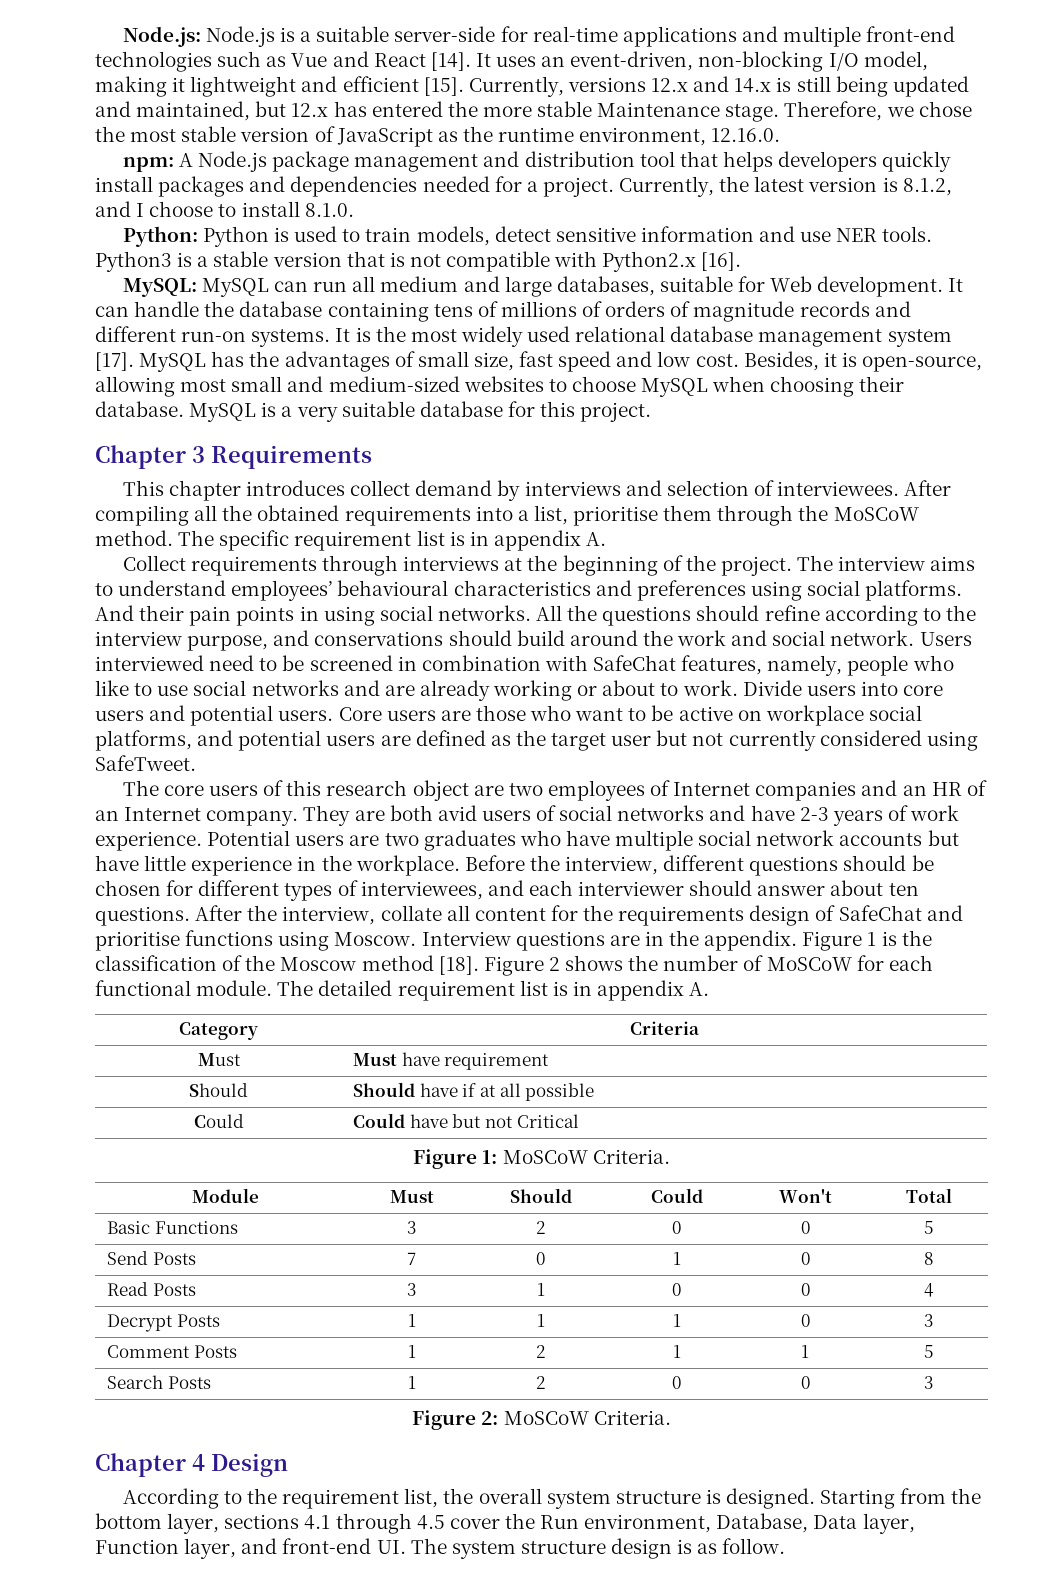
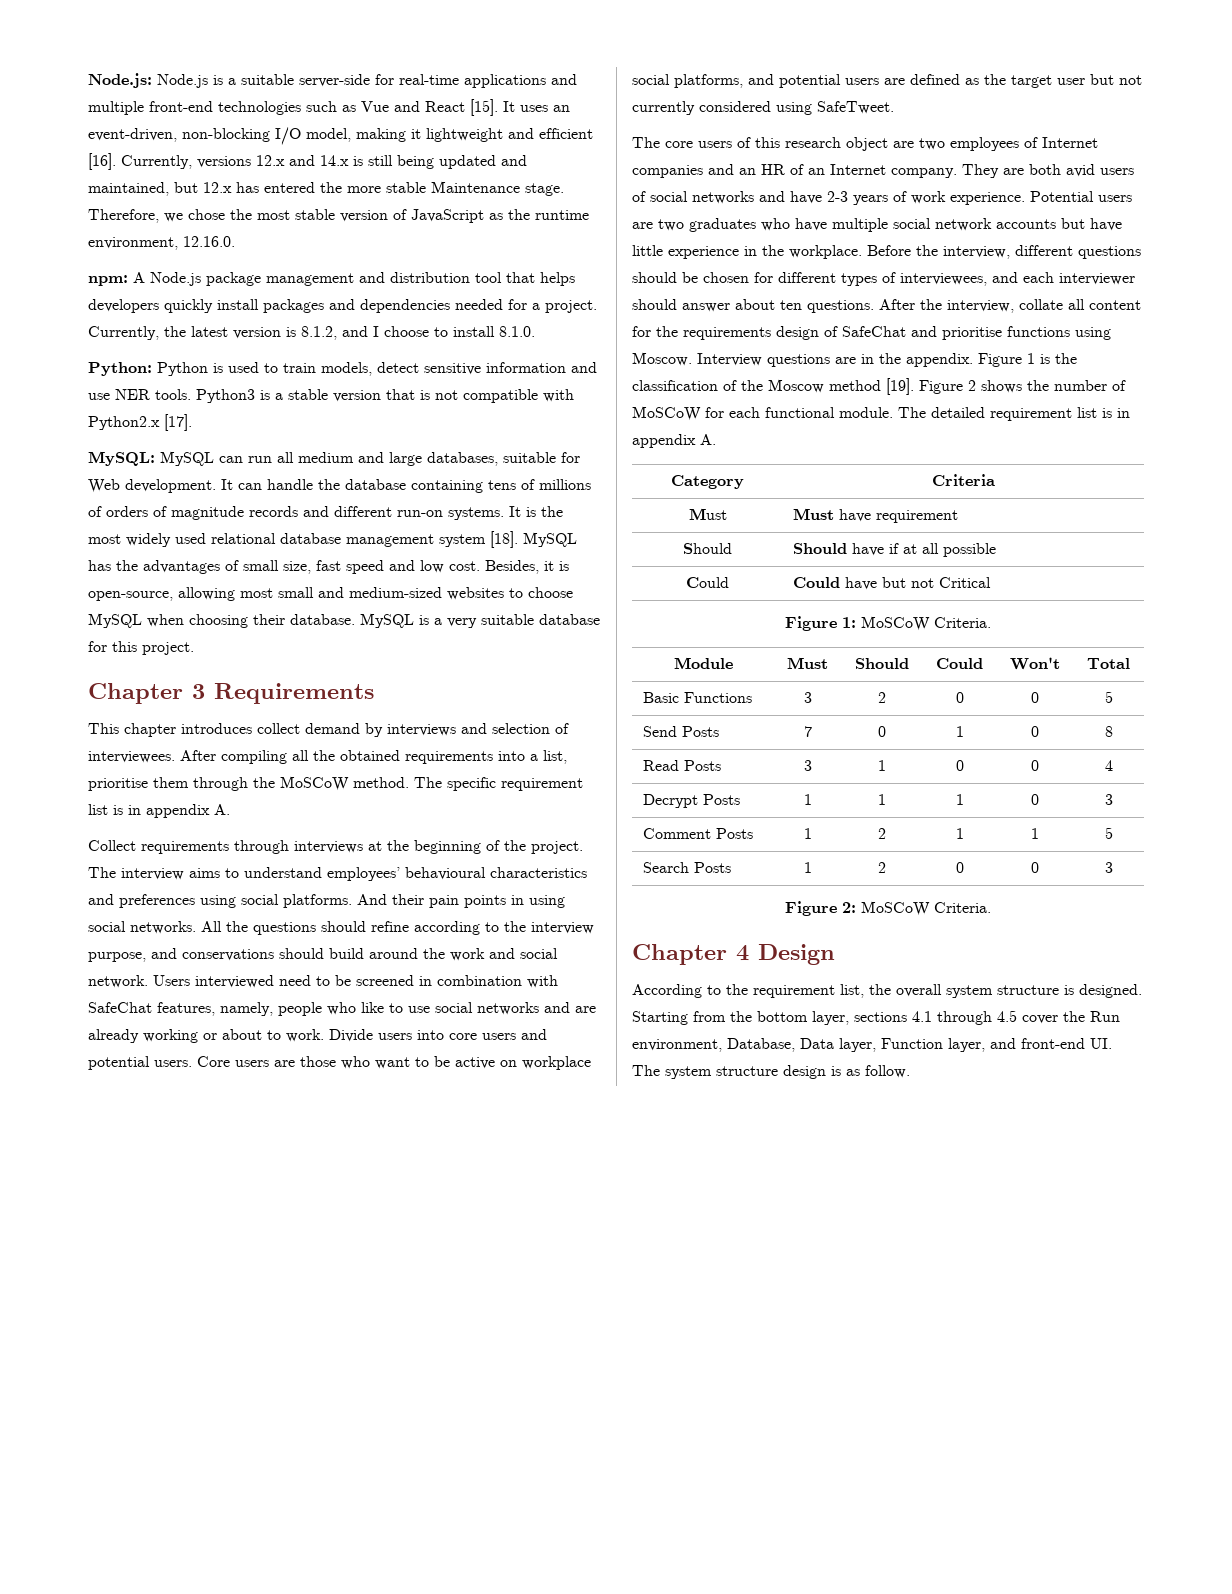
- Node.js: Node.js is a suitable server-side for real-time applications and multiple front-end technologies such as Vue and React [14].
+ Node.js: Node.js is a suitable server-side for real-time applications and multiple front-end technologies such as Vue and React [15].
- It uses an event-driven, non-blocking I/O model, making it lightweight and efficient [15].
+ It uses an event-driven, non-blocking I/O model, making it lightweight and efficient [16].
- Python3 is a stable version that is not compatible with Python2.x [16].
+ Python3 is a stable version that is not compatible with Python2.x [17].
- It is the most widely used relational database management system [17].
+ It is the most widely used relational database management system [18].
- Figure 1 is the classification of the Moscow method [18].
+ Figure 1 is the classification of the Moscow method [19].

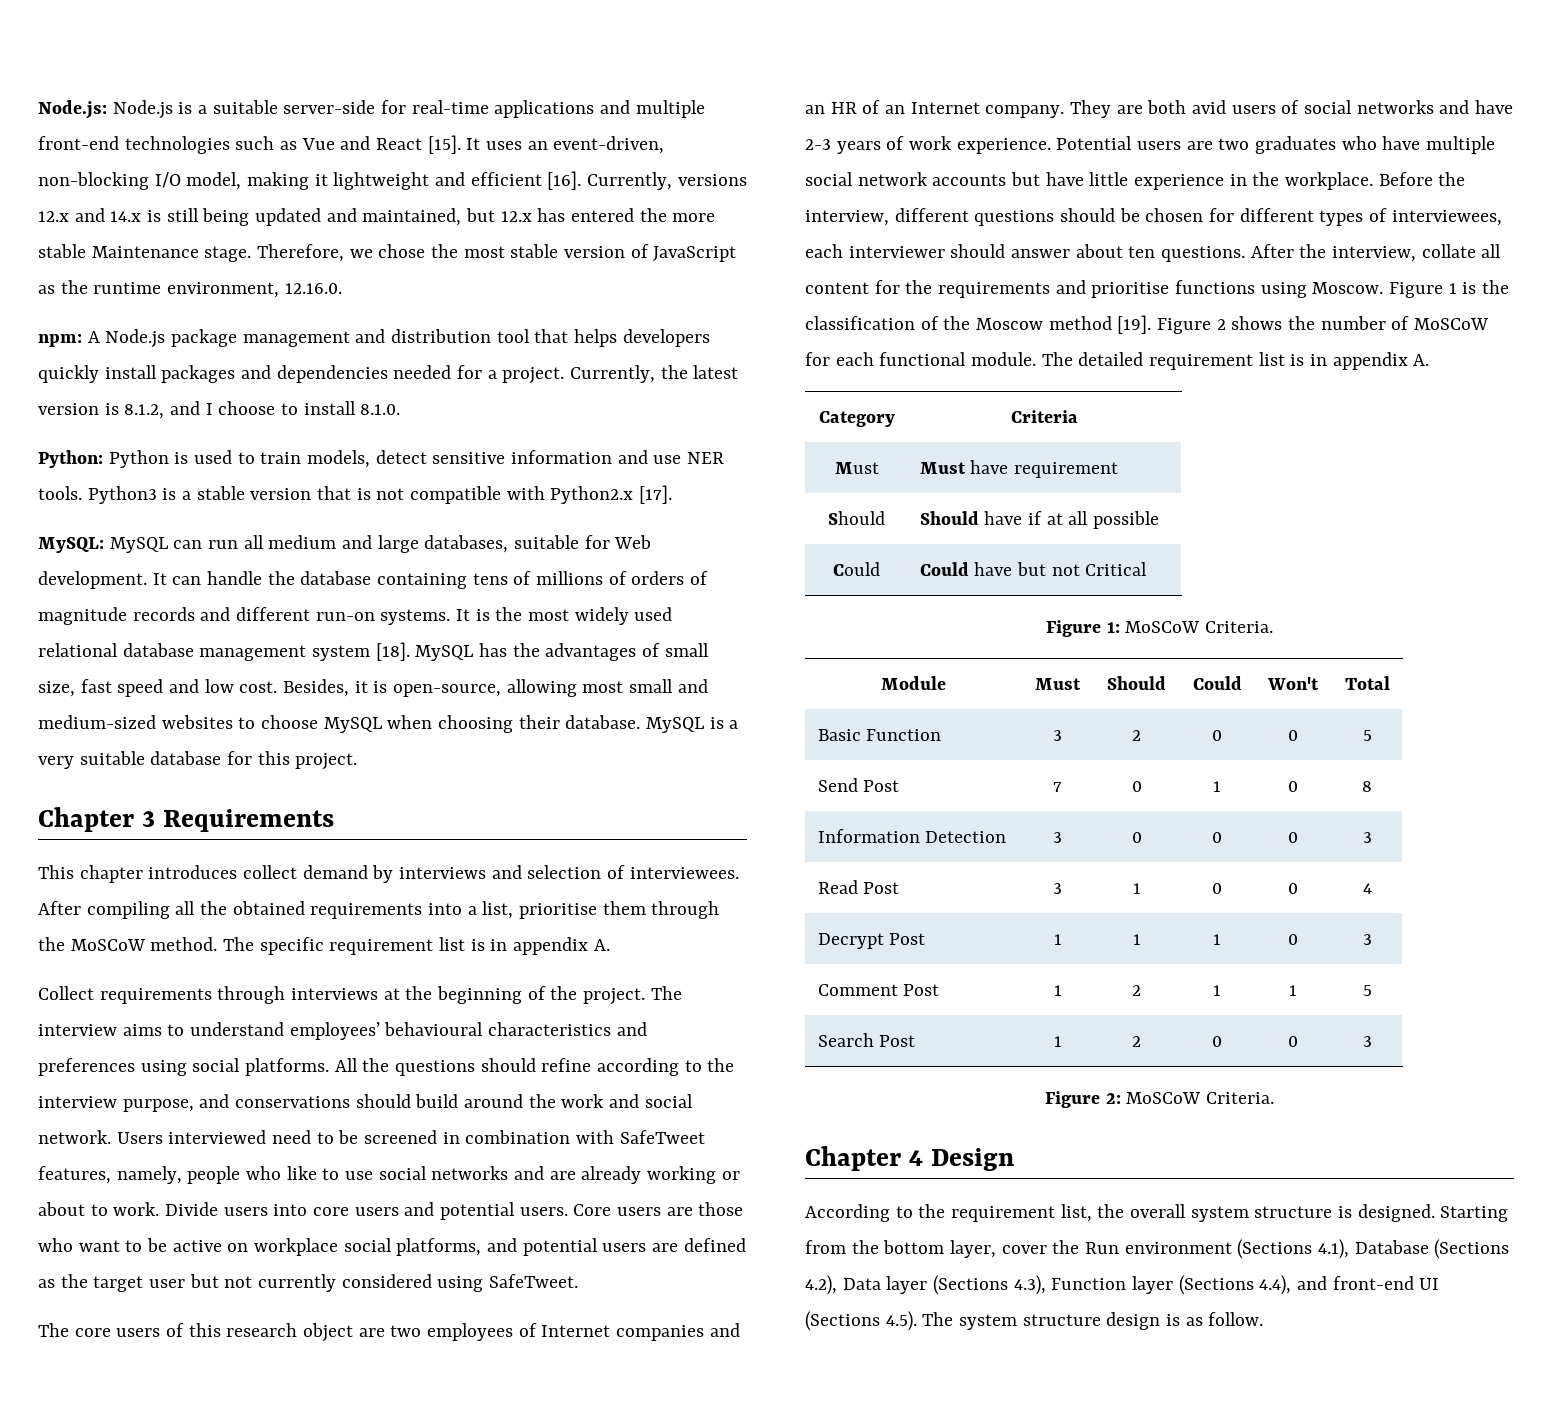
- And their pain points in using social networks.
- Users interviewed need to be screened in combination with SafeChat features, namely, people who like to use social networks and are already working or about to work.
+ Users interviewed need to be screened in combination with SafeTweet features, namely, people who like to use social networks and are already working or about to work.
- Before the interview, different questions should be chosen for different types of interviewees, and each interviewer should answer about ten questions.
+ Before the interview, different questions should be chosen for different types of interviewees, each interviewer should answer about ten questions.
- After the interview, collate all content for the requirements design of SafeChat and prioritise functions using Moscow.
+ After the interview, collate all content for the requirements and prioritise functions using Moscow.
- Interview questions are in the appendix.
- Basic Functions | 3 | 2 | 0 | 0 | 5
+ Basic Function | 3 | 2 | 0 | 0 | 5
- Send Posts | 7 | 0 | 1 | 0 | 8
+ Send Post | 7 | 0 | 1 | 0 | 8
+ Information Detection | 3 | 0 | 0 | 0 | 3
- Read Posts | 3 | 1 | 0 | 0 | 4
+ Read Post | 3 | 1 | 0 | 0 | 4
- Decrypt Posts | 1 | 1 | 1 | 0 | 3
+ Decrypt Post | 1 | 1 | 1 | 0 | 3
- Comment Posts | 1 | 2 | 1 | 1 | 5
+ Comment Post | 1 | 2 | 1 | 1 | 5
- Search Posts | 1 | 2 | 0 | 0 | 3
+ Search Post | 1 | 2 | 0 | 0 | 3
- Starting from the bottom layer, sections 4.1 through 4.5 cover the Run environment, Database, Data layer, Function layer, and front-end UI. The system structure design is as follow.
+ Starting from the bottom layer, cover the Run environment (Sections 4.1), Database (Sections 4.2), Data layer (Sections 4.3), Function layer (Sections 4.4), and front-end UI (Sections 4.5). The system structure design is as follow.

